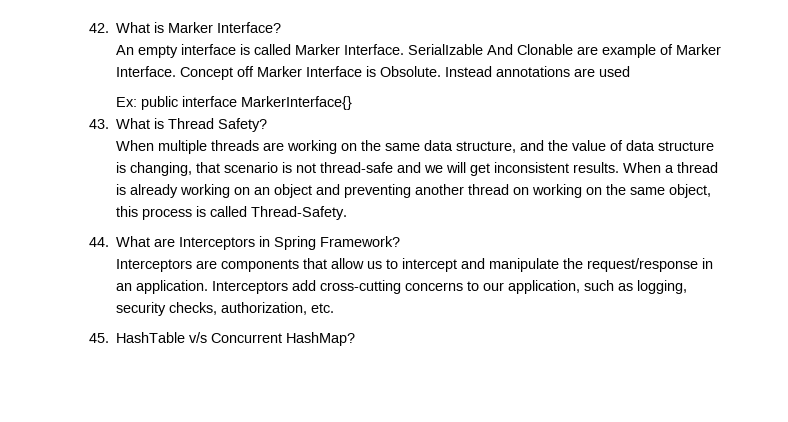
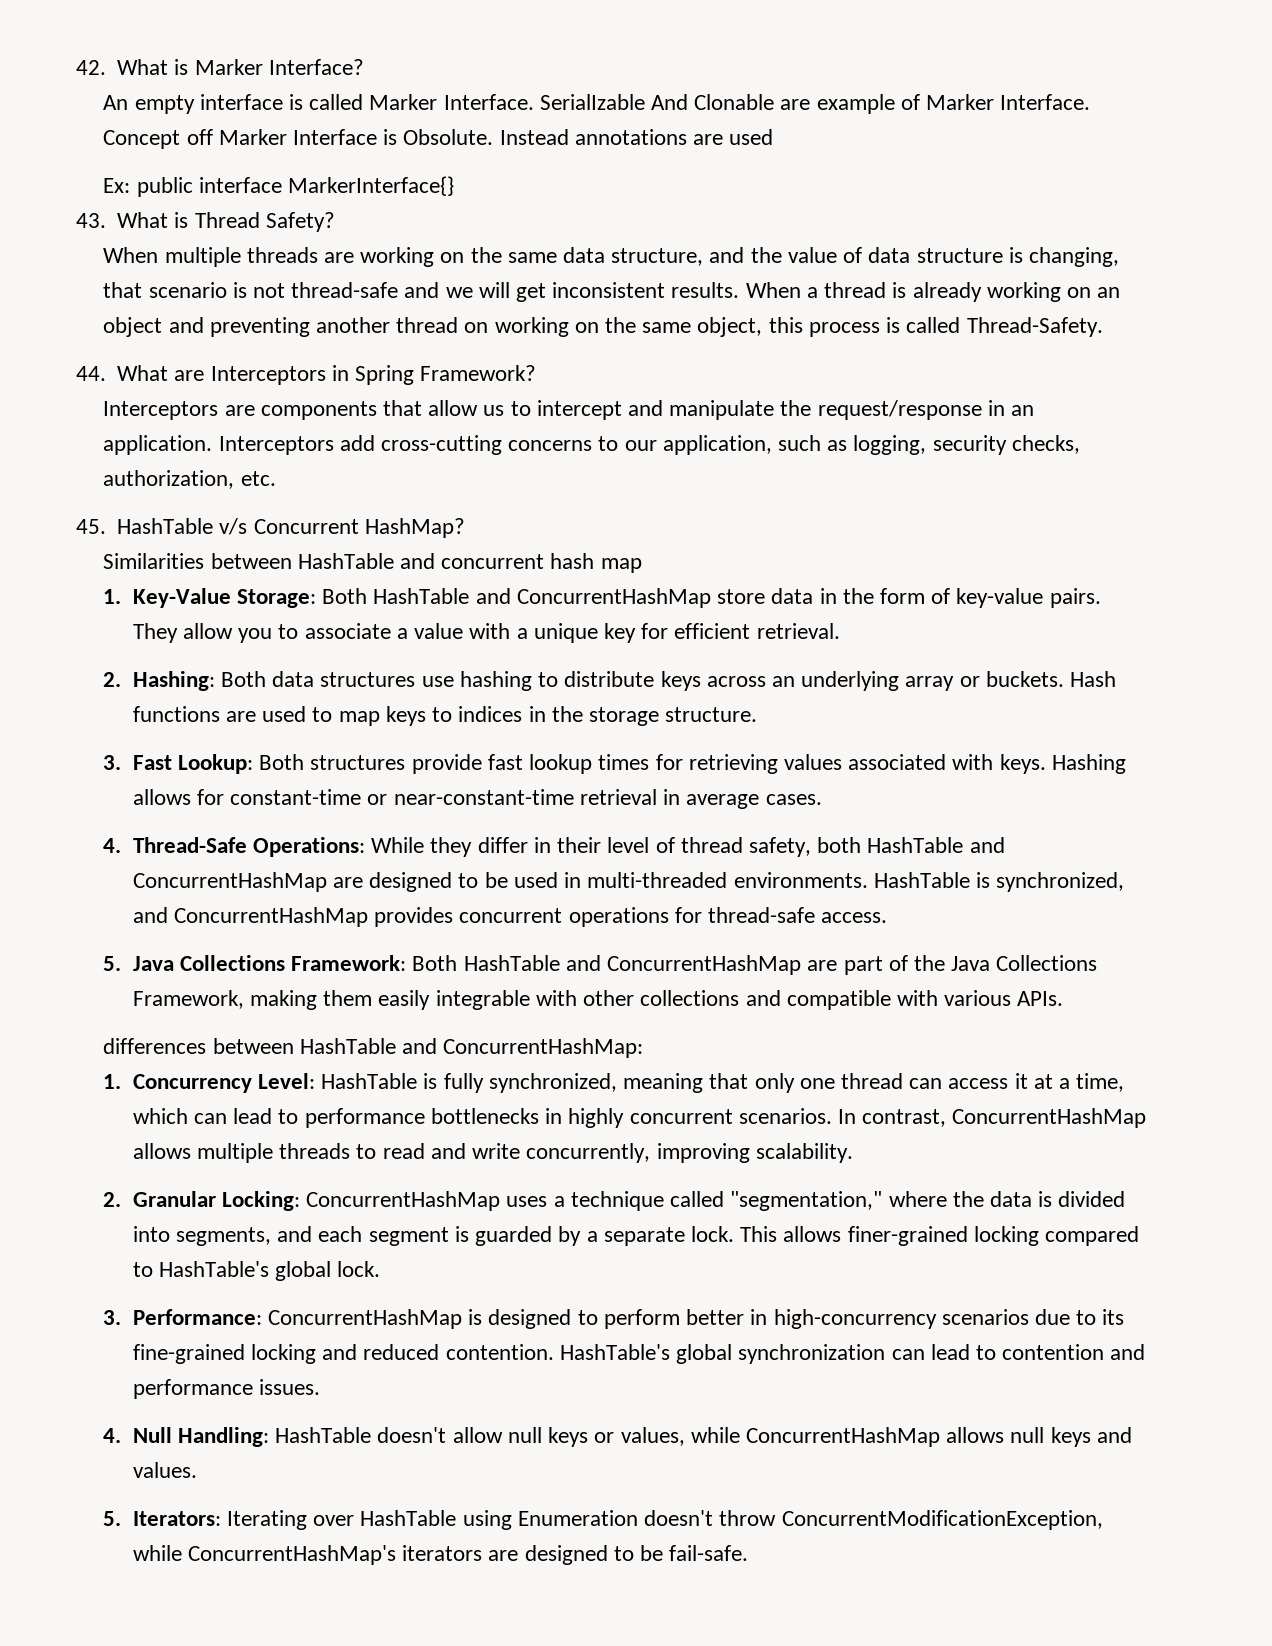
+ Similarities between HashTable and concurrent hash map
+ 1. Key-Value Storage: Both HashTable and ConcurrentHashMap store data in the form of key-value pairs. They allow you to associate a value with a unique key for efficient retrieval.
+ 2. Hashing: Both data structures use hashing to distribute keys across an underlying array or buckets. Hash functions are used to map keys to indices in the storage structure.
+ 3. Fast Lookup: Both structures provide fast lookup times for retrieving values associated with keys. Hashing allows for constant-time or near-constant-time retrieval in average cases.
+ 4. Thread-Safe Operations: While they differ in their level of thread safety, both HashTable and ConcurrentHashMap are designed to be used in multi-threaded environments. HashTable is synchronized, and ConcurrentHashMap provides concurrent operations for thread-safe access.
+ 5. Java Collections Framework: Both HashTable and ConcurrentHashMap are part of the Java Collections Framework, making them easily integrable with other collections and compatible with various APIs.
+ differences between HashTable and ConcurrentHashMap:
+ 1. Concurrency Level: HashTable is fully synchronized, meaning that only one thread can access it at a time, which can lead to performance bottlenecks in highly concurrent scenarios. In contrast, ConcurrentHashMap allows multiple threads to read and write concurrently, improving scalability.
+ 2. Granular Locking: ConcurrentHashMap uses a technique called "segmentation," where the data is divided into segments, and each segment is guarded by a separate lock. This allows finer-grained locking compared to HashTable's global lock.
+ 3. Performance: ConcurrentHashMap is designed to perform better in high-concurrency scenarios due to its fine-grained locking and reduced contention. HashTable's global synchronization can lead to contention and performance issues.
+ 4. Null Handling: HashTable doesn't allow null keys or values, while ConcurrentHashMap allows null keys and values.
+ 5. Iterators: Iterating over HashTable using Enumeration doesn't throw ConcurrentModificationException, while ConcurrentHashMap's iterators are designed to be fail-safe.

